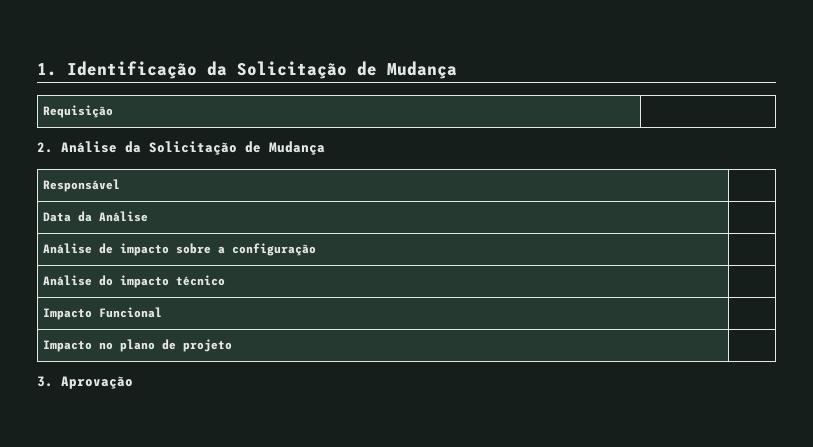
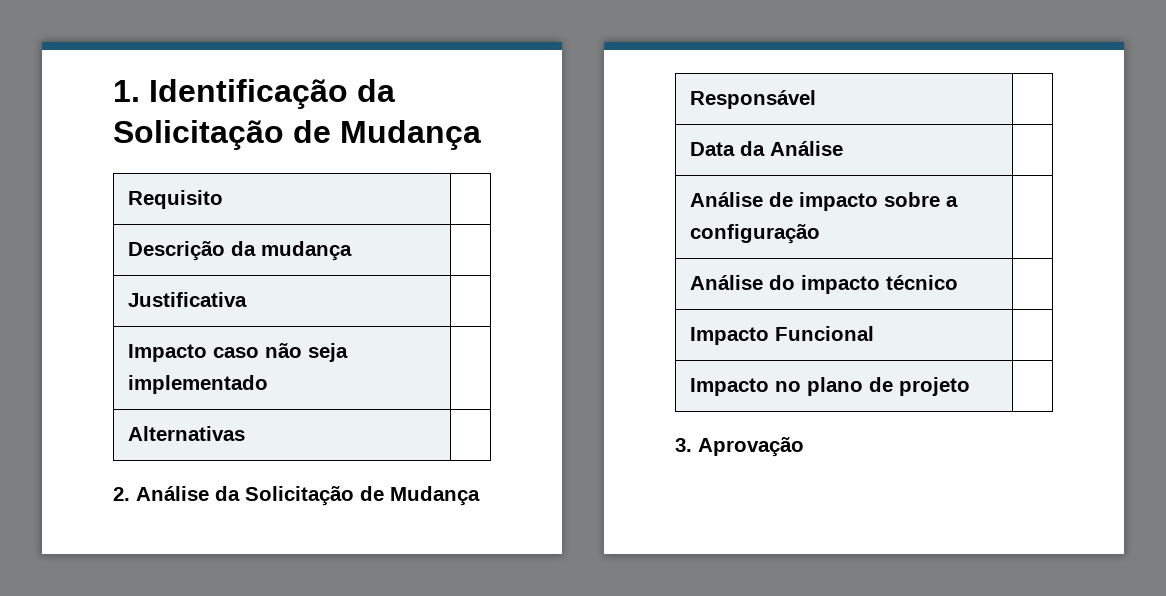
- Requisição |
+ Requisito |
+ Descrição da mudança |
+ Justificativa |
+ Impacto caso não seja implementado |
+ Alternativas |

